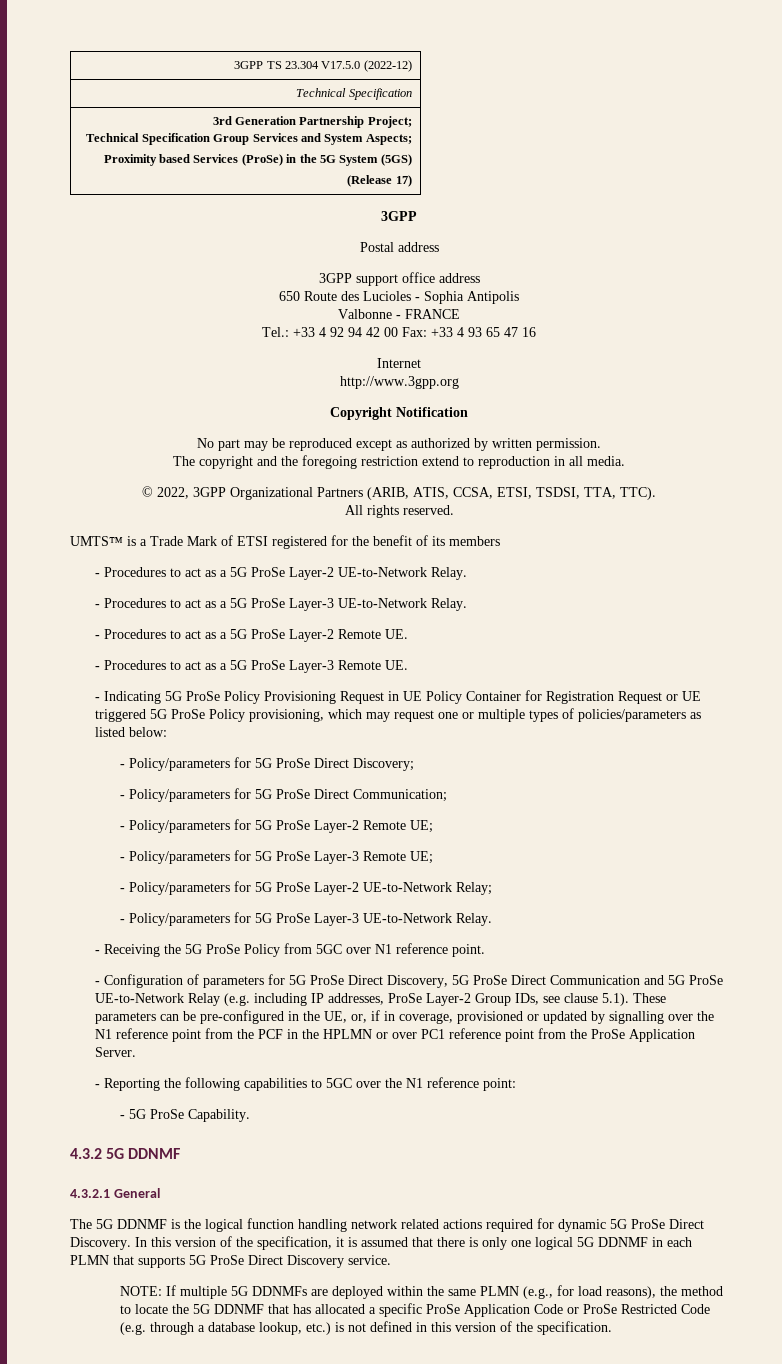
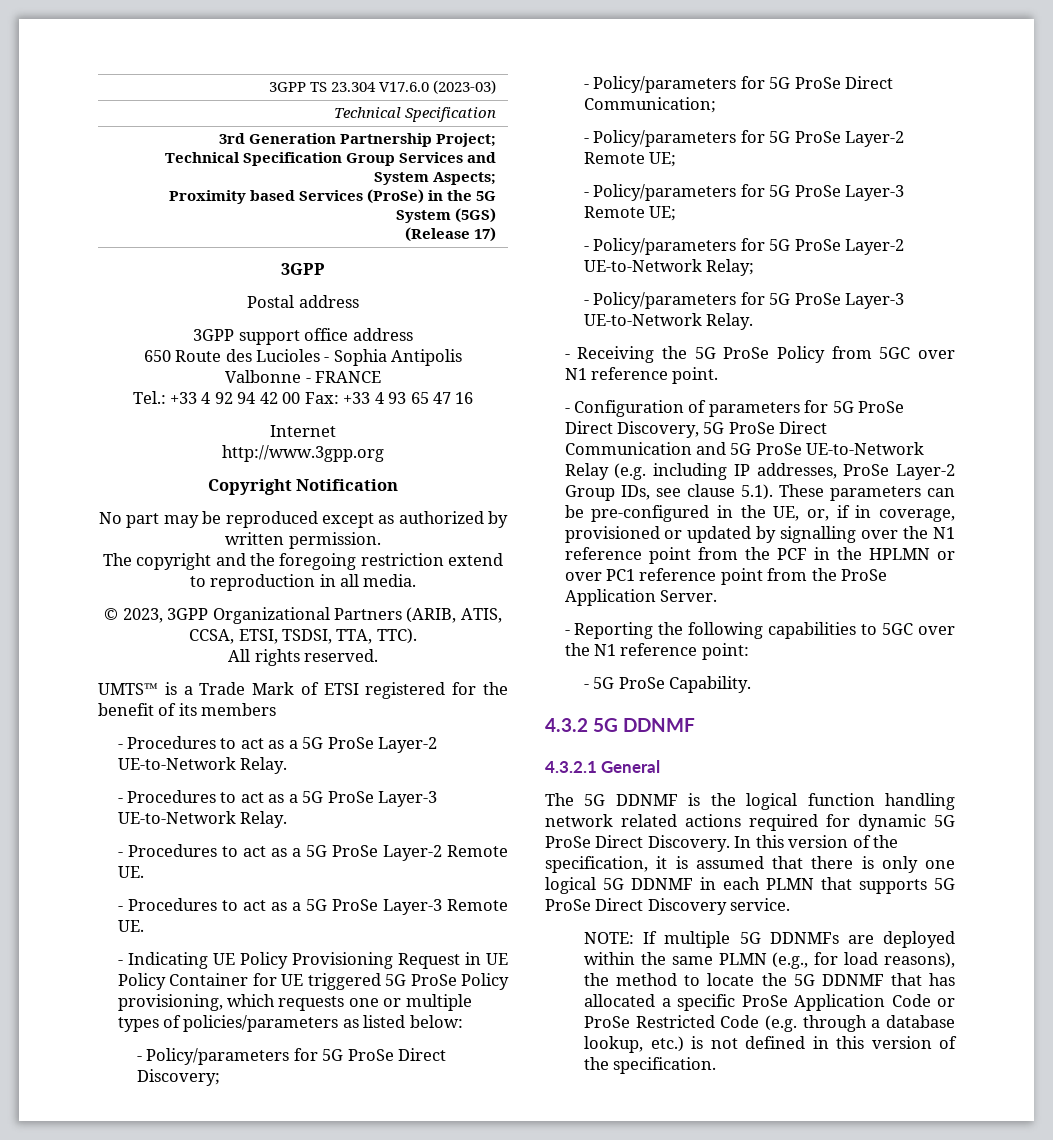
- 3GPP TS 23.304 V17.5.0 (2022-12)
+ 3GPP TS 23.304 V17.6.0 (2023-03)
- © 2022, 3GPP Organizational Partners (ARIB, ATIS, CCSA, ETSI, TSDSI, TTA, TTC).
+ © 2023, 3GPP Organizational Partners (ARIB, ATIS, CCSA, ETSI, TSDSI, TTA, TTC).
- - Indicating 5G ProSe Policy Provisioning Request in UE Policy Container for Registration Request or UE triggered 5G ProSe Policy provisioning, which may request one or multiple types of policies/parameters as listed below:
+ - Indicating UE Policy Provisioning Request in UE Policy Container for UE triggered 5G ProSe Policy provisioning, which requests one or multiple types of policies/parameters as listed below:

